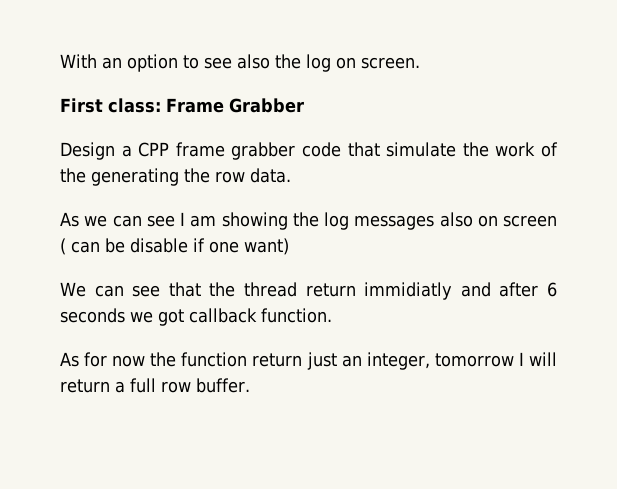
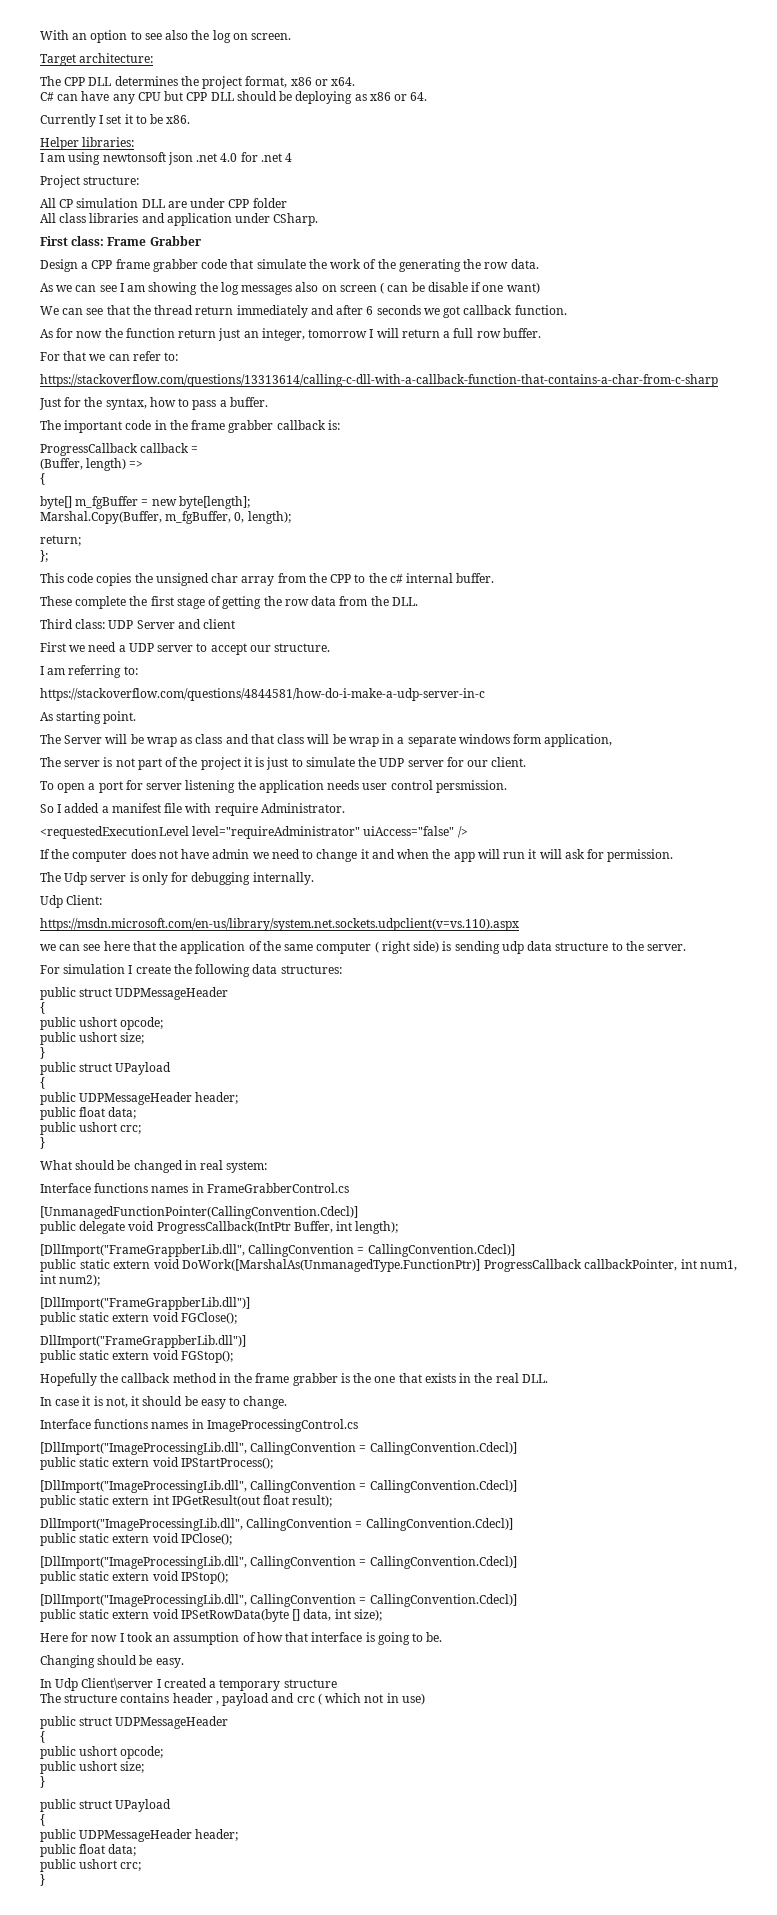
+ Target architecture:
+ The CPP DLL determines the project format, x86 or x64.
+ C# can have any CPU but CPP DLL should be deploying as x86 or 64.
+ Currently I set it to be x86.
+ Helper libraries:
+ I am using newtonsoft json .net 4.0 for .net 4
+ Project structure:
+ All CP simulation DLL are under CPP folder
+ All class libraries and application under CSharp.
- We can see that the thread return immidiatly and after 6 seconds we got callback function.
+ We can see that the thread return immediately and after 6 seconds we got callback function.
+ For that we can refer to:
+ https://stackoverflow.com/questions/13313614/calling-c-dll-with-a-callback-function-that-contains-a-char-from-c-sharp
+ Just for the syntax, how to pass a buffer.
+ The important code in the frame grabber callback is:
+ ProgressCallback callback =
+ (Buffer, length) =>
+ {
+ byte[] m_fgBuffer = new byte[length];
+ Marshal.Copy(Buffer, m_fgBuffer, 0, length);
+ return;
+ };
+ This code copies the unsigned char array from the CPP to the c# internal buffer.
+ These complete the first stage of getting the row data from the DLL.
+ Third class: UDP Server and client
+ First we need a UDP server to accept our structure.
+ I am referring to:
+ https://stackoverflow.com/questions/4844581/how-do-i-make-a-udp-server-in-c
+ As starting point.
+ The Server will be wrap as class and that class will be wrap in a separate windows form application,
+ The server is not part of the project it is just to simulate the UDP server for our client.
+ To open a port for server listening the application needs user control persmission.
+ So I added a manifest file with require Administrator.
+ <requestedExecutionLevel level="requireAdministrator" uiAccess="false" />
+ If the computer does not have admin we need to change it and when the app will run it will ask for permission.
+ The Udp server is only for debugging internally.
+ Udp Client:
+ https://msdn.microsoft.com/en-us/library/system.net.sockets.udpclient(v=vs.110).aspx
+ we can see here that the application of the same computer ( right side) is sending udp data structure to the server.
+ For simulation I create the following data structures:
+ public struct UDPMessageHeader
+ {
+ public ushort opcode;
+ public ushort size;
+ }
+ public struct UPayload
+ {
+ public UDPMessageHeader header;
+ public float data;
+ public ushort crc;
+ }
+ What should be changed in real system:
+ Interface functions names in FrameGrabberControl.cs
+ [UnmanagedFunctionPointer(CallingConvention.Cdecl)]
+ public delegate void ProgressCallback(IntPtr Buffer, int length);
+ [DllImport("FrameGrappberLib.dll", CallingConvention = CallingConvention.Cdecl)]
+ public static extern void DoWork([MarshalAs(UnmanagedType.FunctionPtr)] ProgressCallback callbackPointer, int num1, int num2);
+ [DllImport("FrameGrappberLib.dll")]
+ public static extern void FGClose();
+ DllImport("FrameGrappberLib.dll")]
+ public static extern void FGStop();
+ Hopefully the callback method in the frame grabber is the one that exists in the real DLL.
+ In case it is not, it should be easy to change.
+ Interface functions names in ImageProcessingControl.cs
+ [DllImport("ImageProcessingLib.dll", CallingConvention = CallingConvention.Cdecl)]
+ public static extern void IPStartProcess();
+ [DllImport("ImageProcessingLib.dll", CallingConvention = CallingConvention.Cdecl)]
+ public static extern int IPGetResult(out float result);
+ DllImport("ImageProcessingLib.dll", CallingConvention = CallingConvention.Cdecl)]
+ public static extern void IPClose();
+ [DllImport("ImageProcessingLib.dll", CallingConvention = CallingConvention.Cdecl)]
+ public static extern void IPStop();
+ [DllImport("ImageProcessingLib.dll", CallingConvention = CallingConvention.Cdecl)]
+ public static extern void IPSetRowData(byte [] data, int size);
+ Here for now I took an assumption of how that interface is going to be.
+ Changing should be easy.
+ In Udp Client\server I created a temporary structure
+ The structure contains header , payload and crc ( which not in use)
+ public struct UDPMessageHeader
+ {
+ public ushort opcode;
+ public ushort size;
+ }
+ public struct UPayload
+ {
+ public UDPMessageHeader header;
+ public float data;
+ public ushort crc;
+ }

